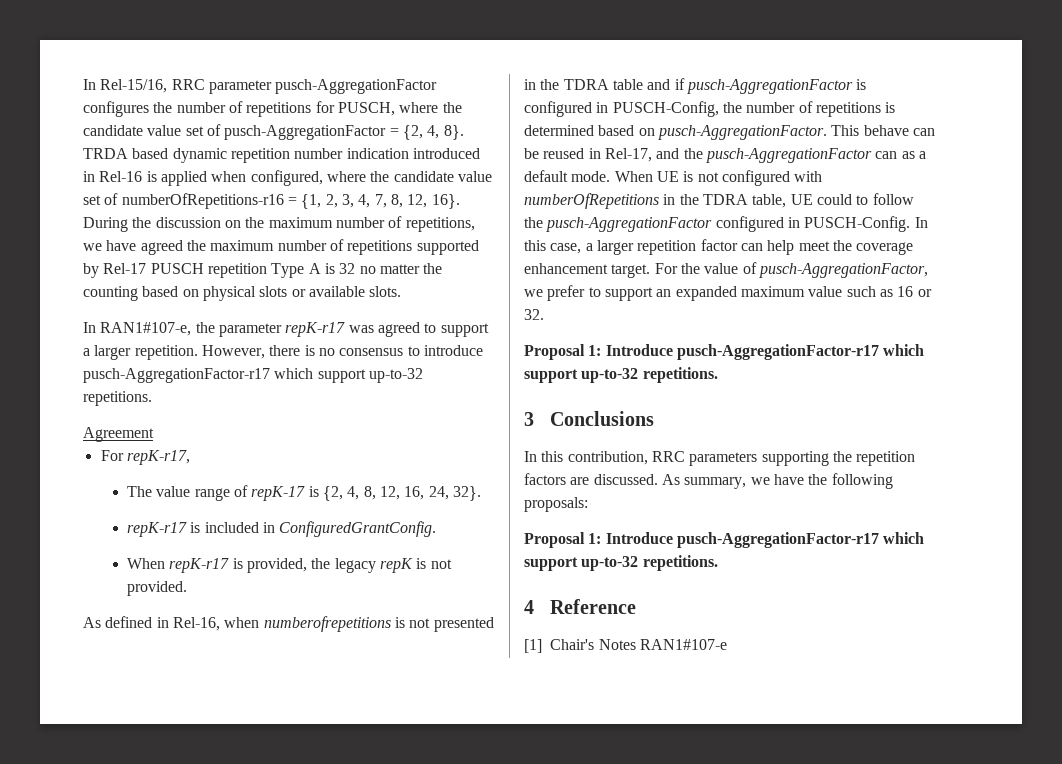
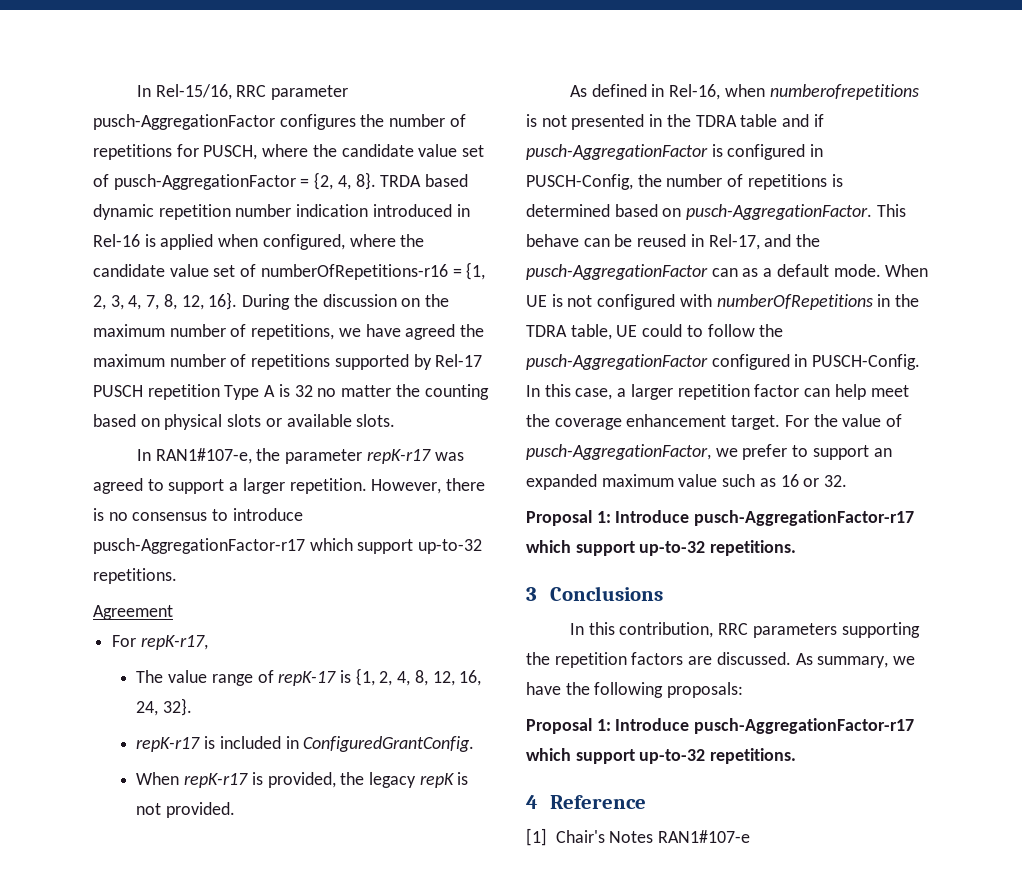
- The value range of repK-17 is {2, 4, 8, 12, 16, 24, 32}.
+ The value range of repK-17 is {1, 2, 4, 8, 12, 16, 24, 32}.

